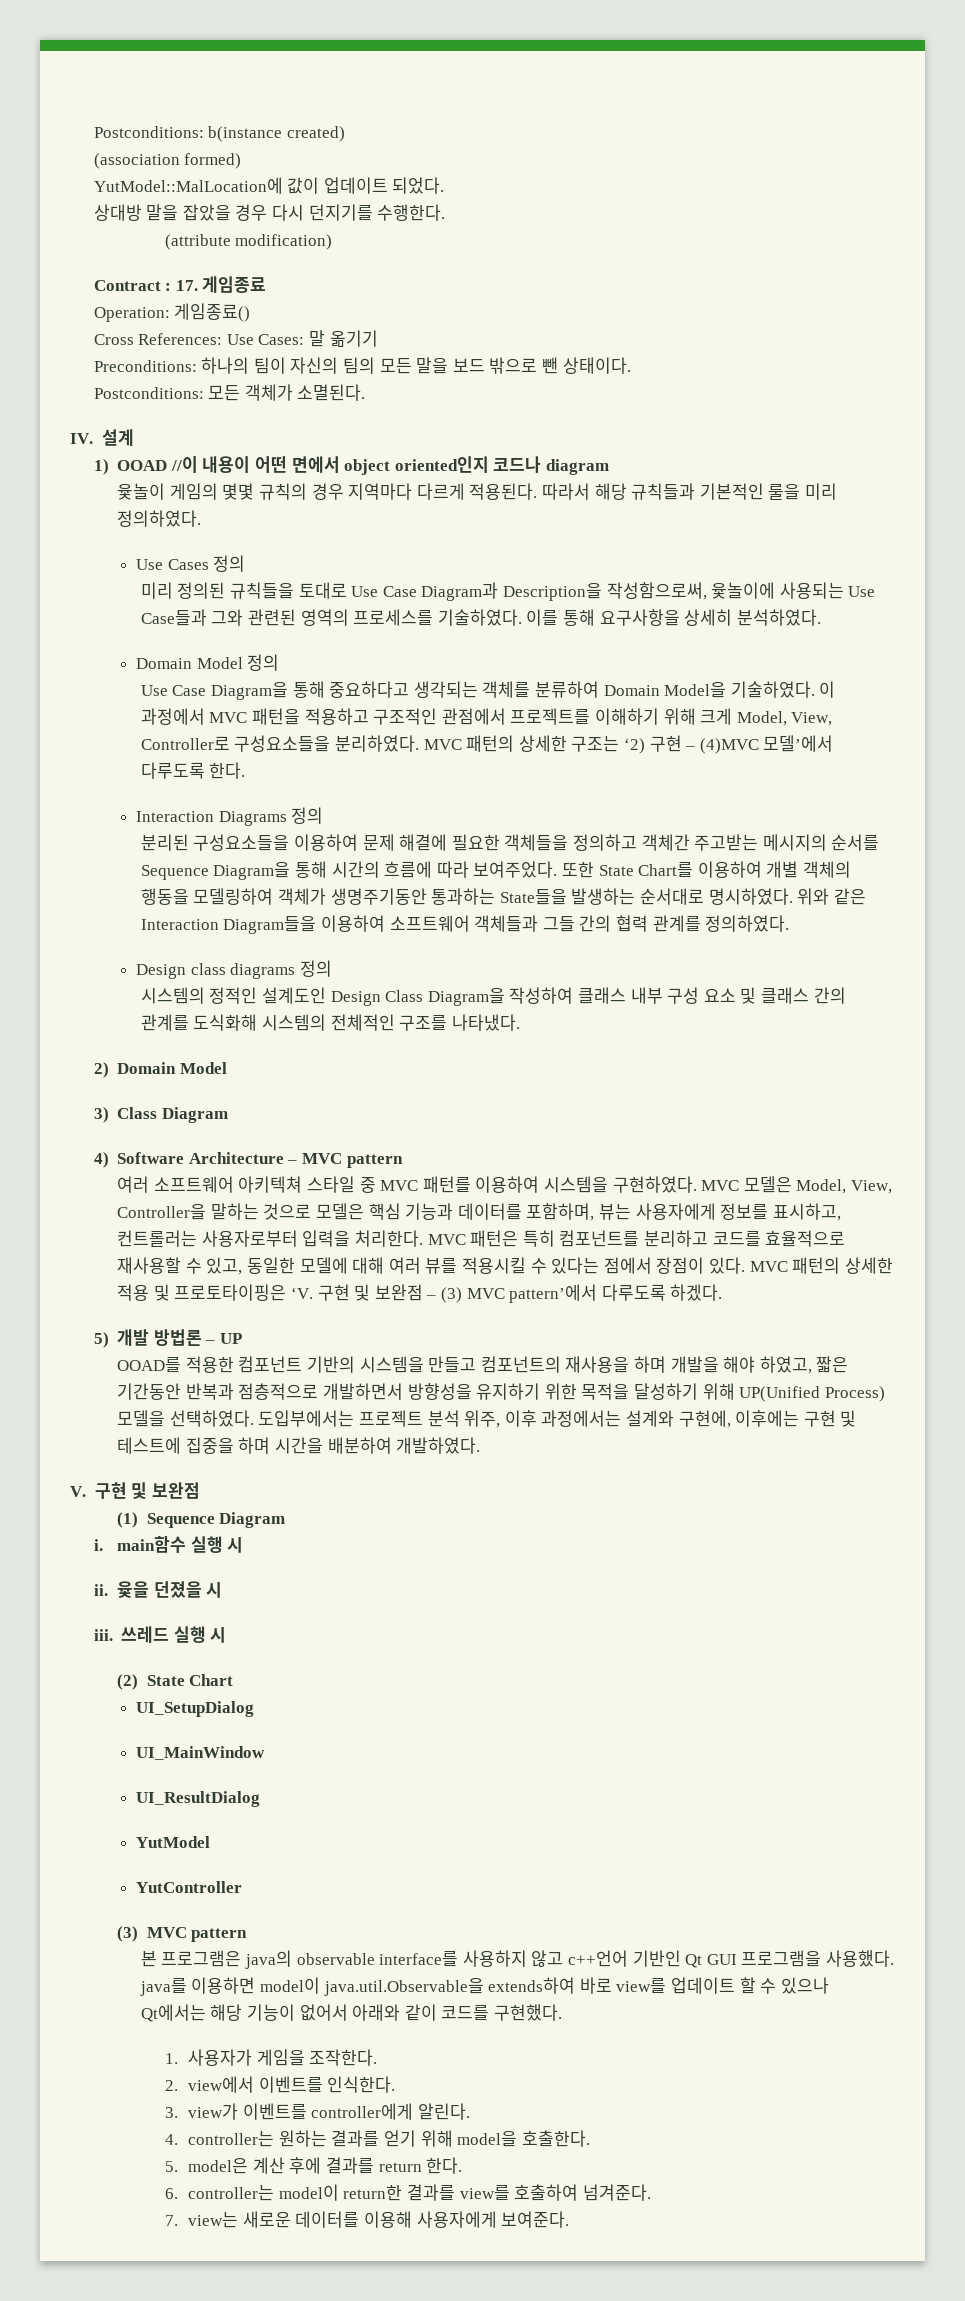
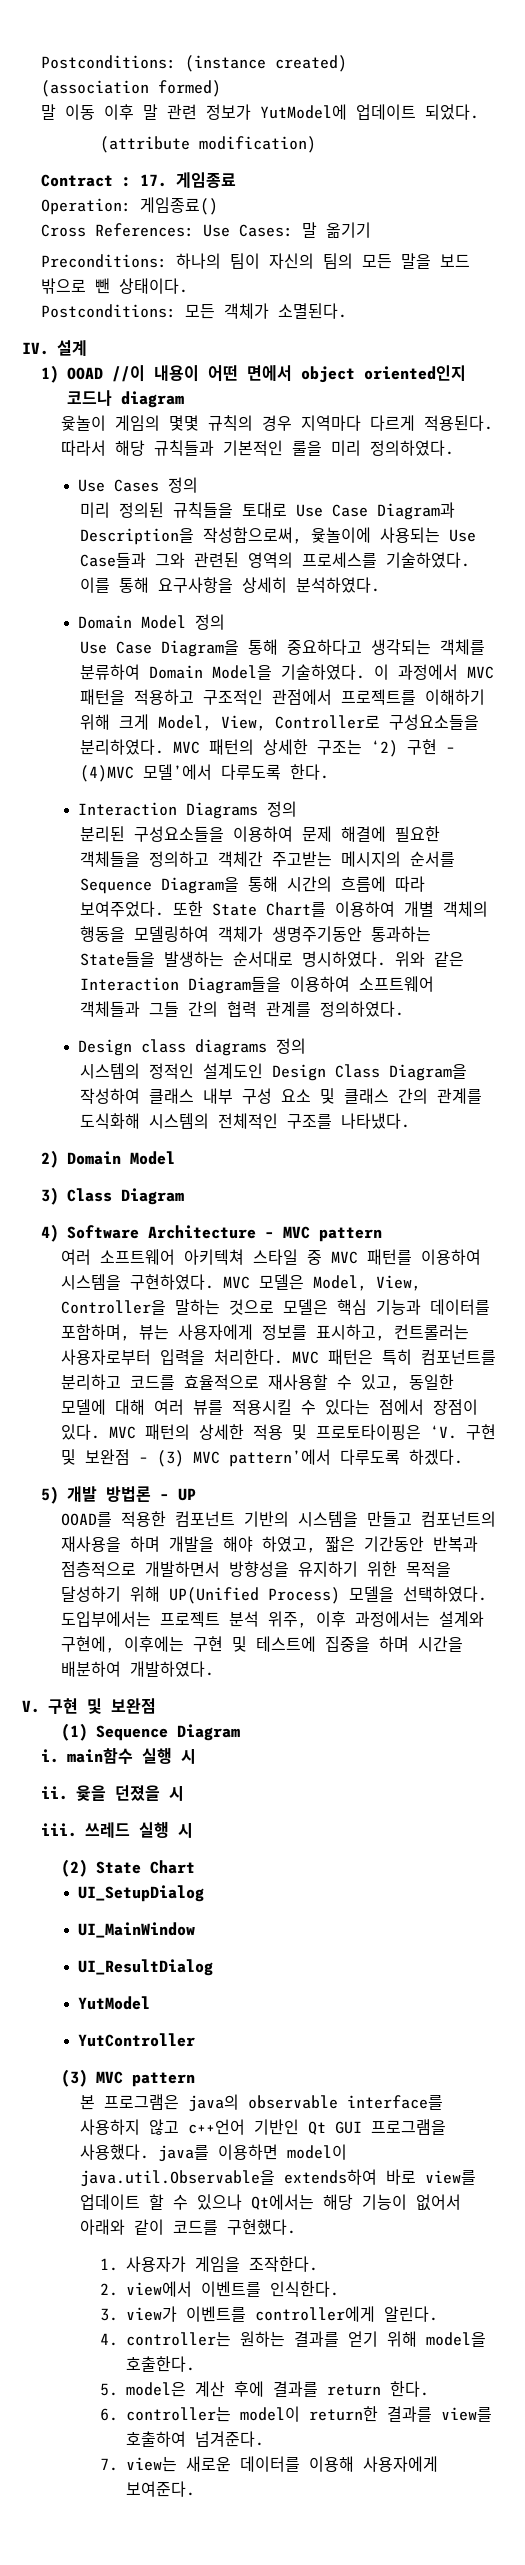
- Postconditions: b(instance created)
+ Postconditions: (instance created)
- YutModel::MalLocation에 값이 업데이트 되었다.
- 상대방 말을 잡았을 경우 다시 던지기를 수행한다.
+ 말 이동 이후 말 관련 정보가 YutModel에 업데이트 되었다.

